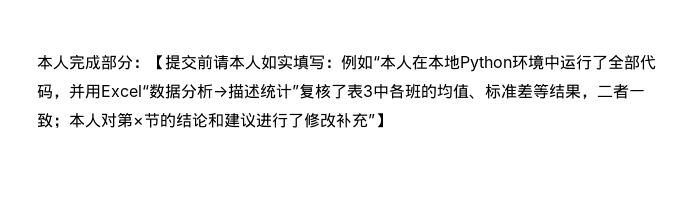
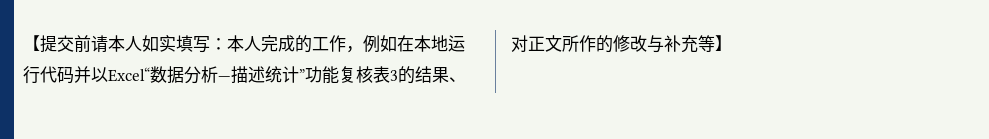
- 本人完成部分：【提交前请本人如实填写：例如“本人在本地Python环境中运行了全部代码，并用Excel“数据分析→描述统计”复核了表3中各班的均值、标准差等结果，二者一致；本人对第×节的结论和建议进行了修改补充”】
+ 【提交前请本人如实填写：本人完成的工作，例如在本地运行代码并以Excel“数据分析—描述统计”功能复核表3的结果、对正文所作的修改与补充等】

